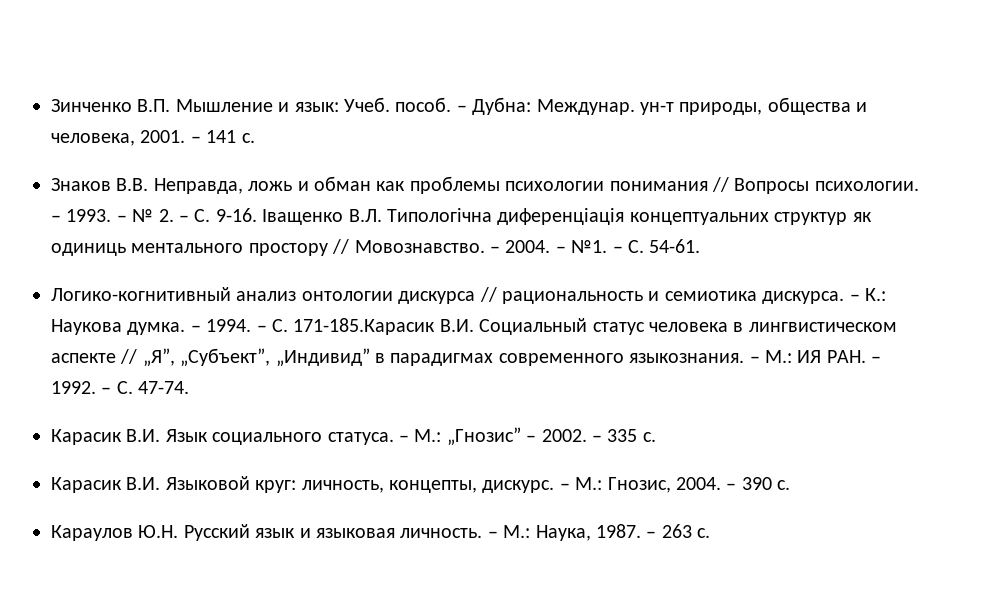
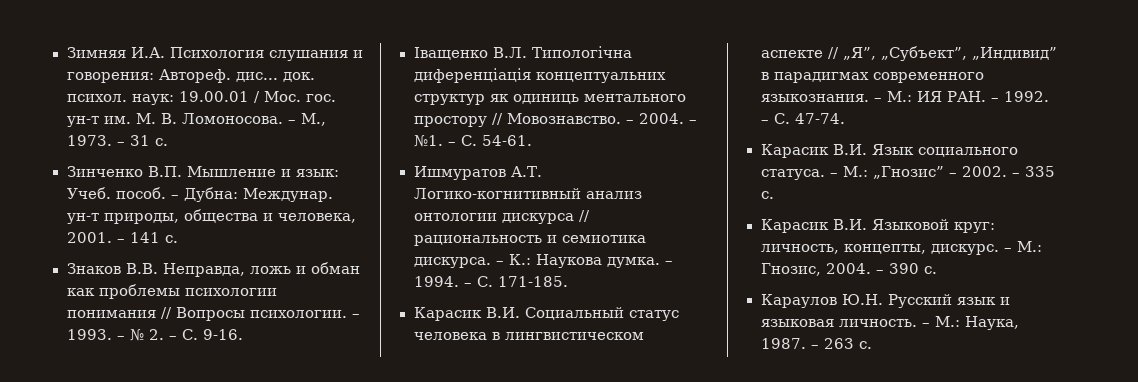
+ Зимняя И.А. Психология слушания и говорения: Автореф. дис... док. психол. наук: 19.00.01 / Мос. гос. ун-т им. М. В. Ломоносова. – М., 1973. – 31 с.
- – № 2. – С. 9-16. Іващенко В.Л. Типологічна диференціація концептуальних структур як одиниць ментального простору // Мовознавство.
+ – № 2. – С. 9-16.
+ Іващенко В.Л. Типологічна диференціація концептуальних структур як одиниць ментального простору // Мовознавство.
- Логико-когнитивный анализ онтологии дискурса // рациональность и семиотика дискурса.
+ Ишмуратов А.Т. Логико-когнитивный анализ онтологии дискурса // рациональность и семиотика дискурса.
- – С. 171-185.Карасик В.И. Социальный статус человека в лингвистическом аспекте // „Я”, „Субъект”, „Индивид” в парадигмах современного языкознания.
+ – С. 171-185.
+ Карасик В.И. Социальный статус человека в лингвистическом аспекте // „Я”, „Субъект”, „Индивид” в парадигмах современного языкознания.

